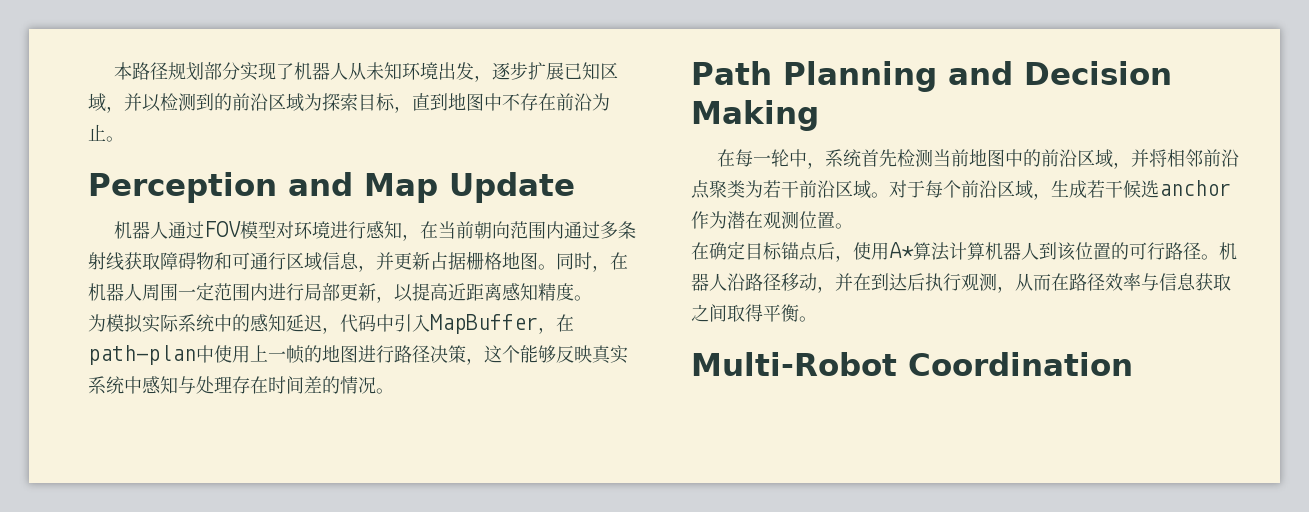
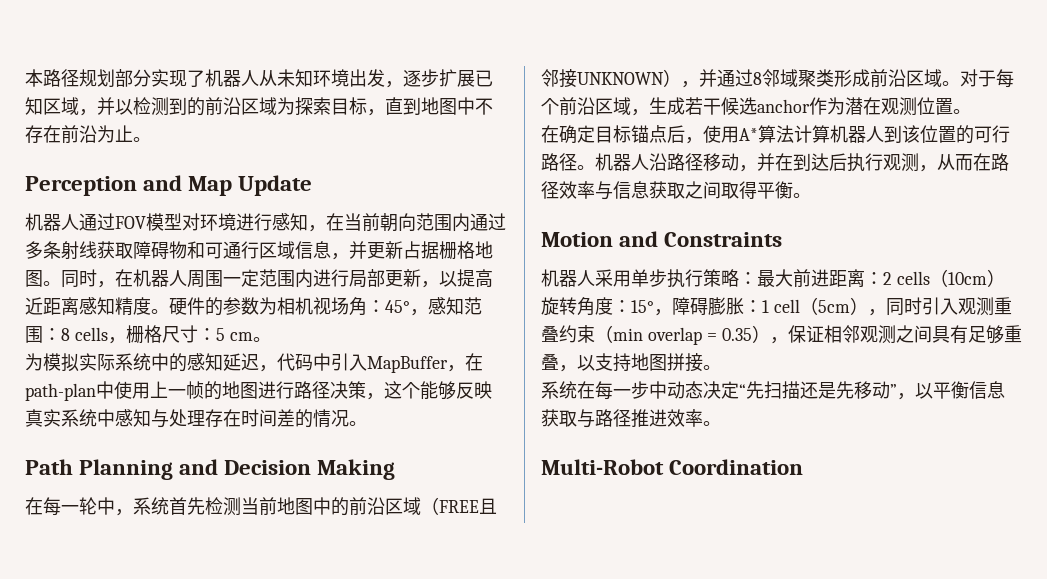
+ 硬件的参数为相机视场角：45°，感知范围：8 cells，栅格尺寸：5 cm。
- 在每一轮中，系统首先检测当前地图中的前沿区域，并将相邻前沿点聚类为若干前沿区域。
+ 在每一轮中，系统首先检测当前地图中的前沿区域（FREE且邻接UNKNOWN），并通过8邻域聚类形成前沿区域。
+ Motion and Constraints
+ 机器人采用单步执行策略：最大前进距离：2 cells（10cm）旋转角度：15°，障碍膨胀：1 cell（5cm），同时引入观测重叠约束（min overlap = 0.35），保证相邻观测之间具有足够重叠，以支持地图拼接。
+ 系统在每一步中动态决定“先扫描还是先移动”，以平衡信息获取与路径推进效率。

